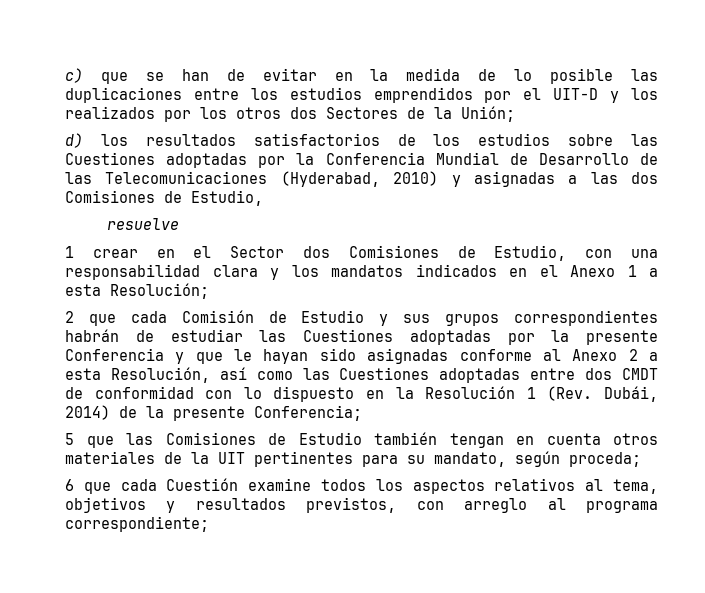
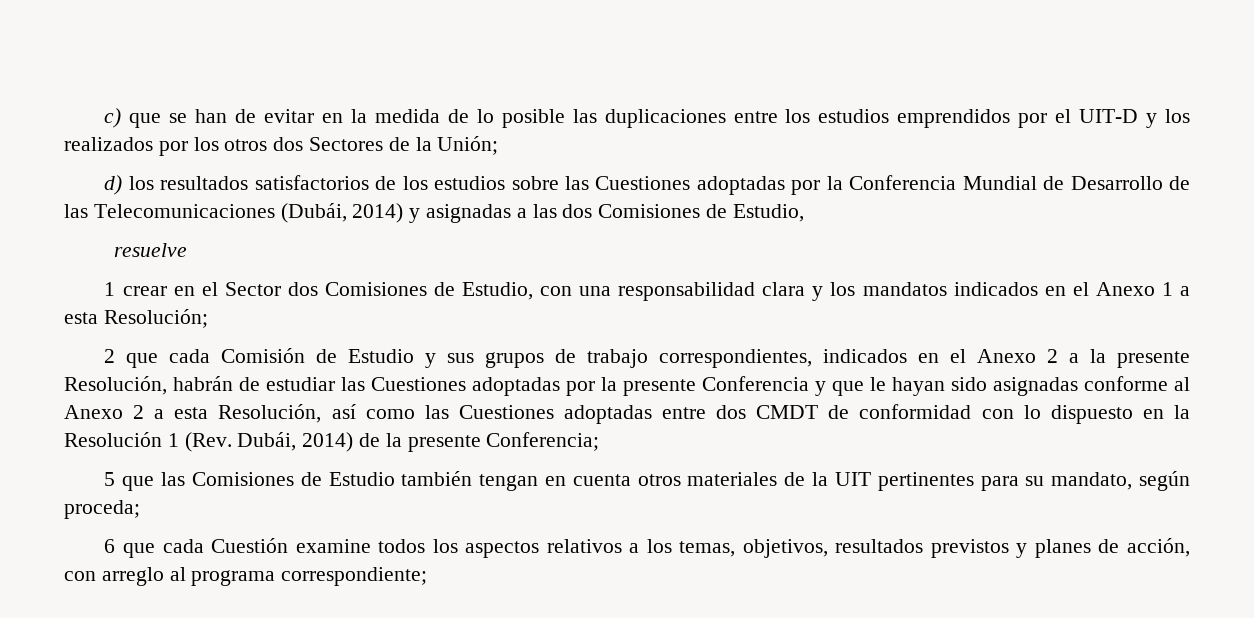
- d) los resultados satisfactorios de los estudios sobre las Cuestiones adoptadas por la Conferencia Mundial de Desarrollo de las Telecomunicaciones (Hyderabad, 2010) y asignadas a las dos Comisiones de Estudio,
+ d) los resultados satisfactorios de los estudios sobre las Cuestiones adoptadas por la Conferencia Mundial de Desarrollo de las Telecomunicaciones (Dubái, 2014) y asignadas a las dos Comisiones de Estudio,
- 2 que cada Comisión de Estudio y sus grupos correspondientes habrán de estudiar las Cuestiones adoptadas por la presente Conferencia y que le hayan sido asignadas conforme al Anexo 2 a esta Resolución, así como las Cuestiones adoptadas entre dos CMDT de conformidad con lo dispuesto en la Resolución 1 (Rev. Dubái, 2014) de la presente Conferencia;
+ 2 que cada Comisión de Estudio y sus grupos de trabajo correspondientes, indicados en el Anexo 2 a la presente Resolución, habrán de estudiar las Cuestiones adoptadas por la presente Conferencia y que le hayan sido asignadas conforme al Anexo 2 a esta Resolución, así como las Cuestiones adoptadas entre dos CMDT de conformidad con lo dispuesto en la Resolución 1 (Rev. Dubái, 2014) de la presente Conferencia;
- 6 que cada Cuestión examine todos los aspectos relativos al tema, objetivos y resultados previstos, con arreglo al programa correspondiente;
+ 6 que cada Cuestión examine todos los aspectos relativos a los temas, objetivos, resultados previstos y planes de acción, con arreglo al programa correspondiente;

